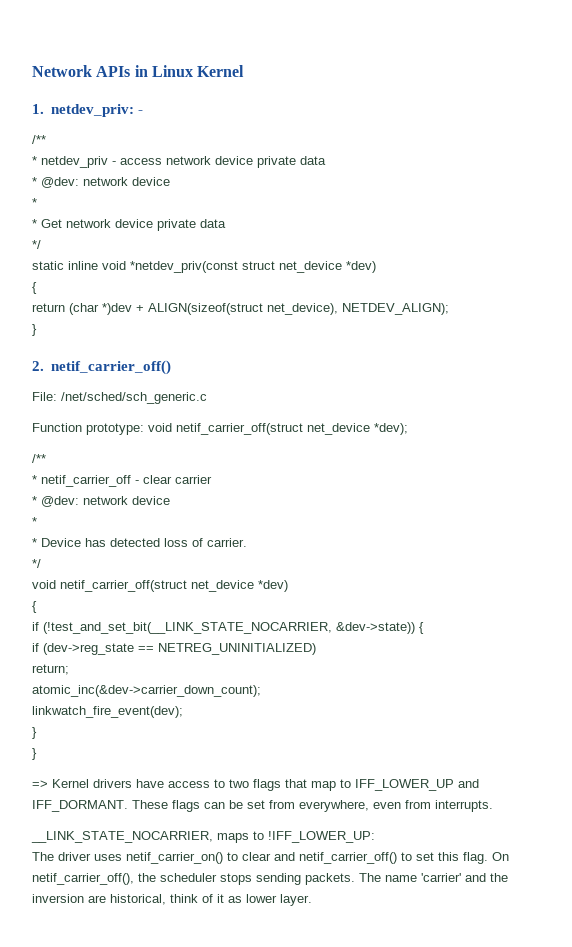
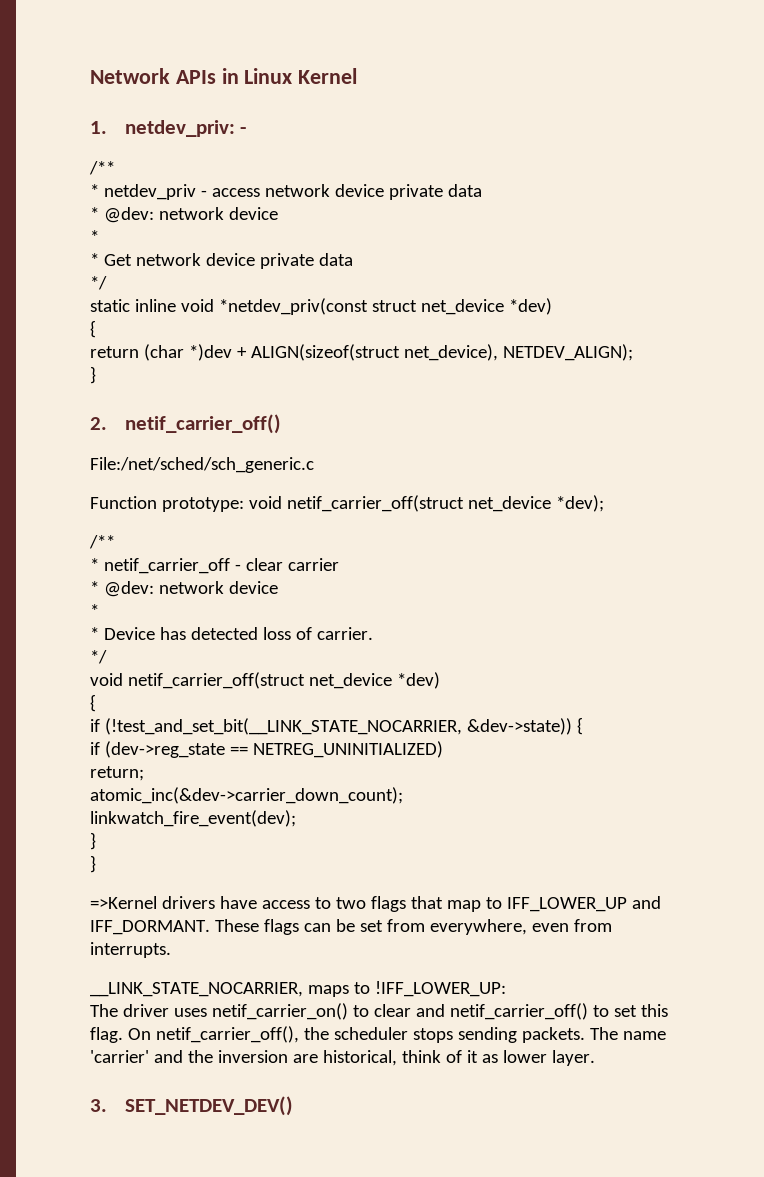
- File: /net/sched/sch_generic.c
+ File:/net/sched/sch_generic.c
- => Kernel drivers have access to two flags that map to IFF_LOWER_UP and IFF_DORMANT.
+ =>Kernel drivers have access to two flags that map to IFF_LOWER_UP and IFF_DORMANT.
+ 3. SET_NETDEV_DEV()

